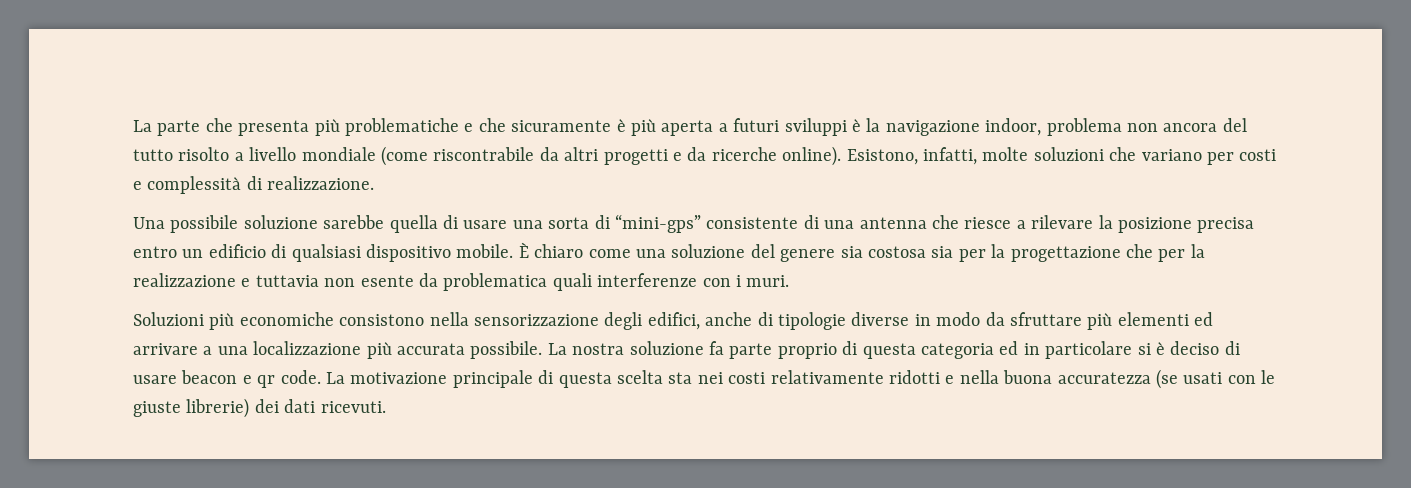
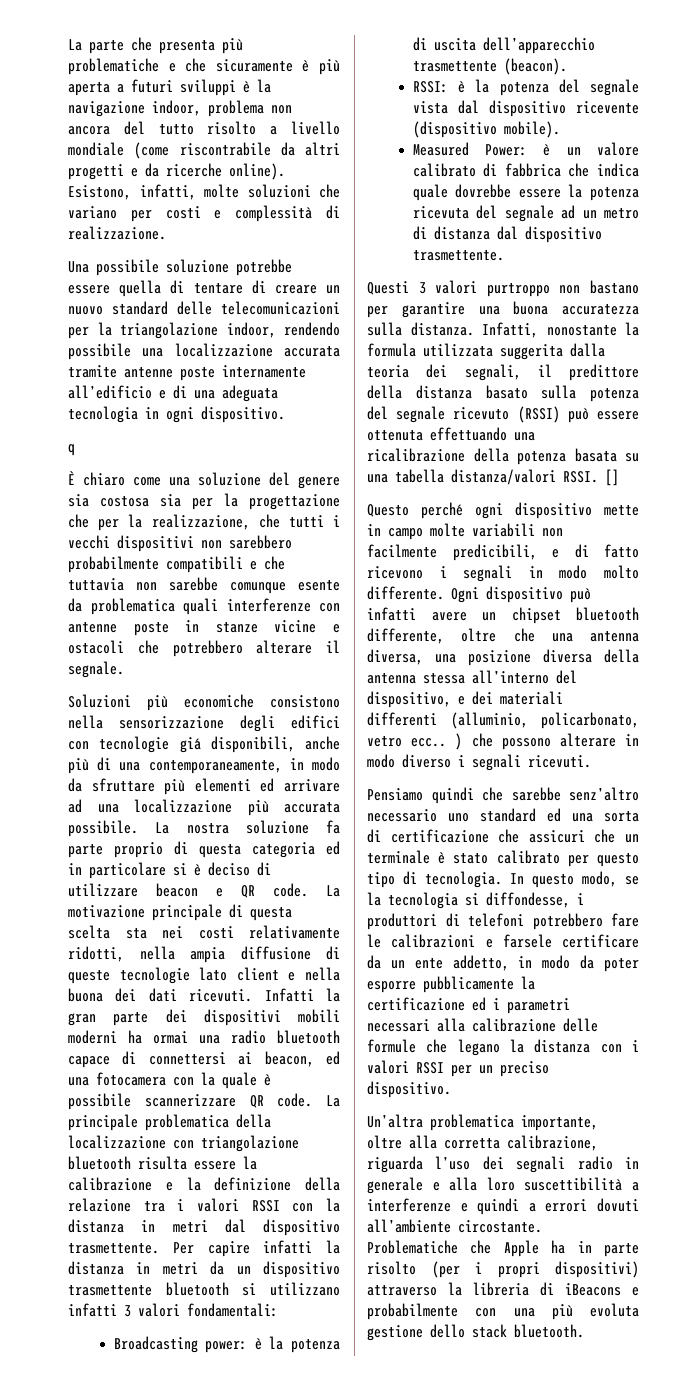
- Una possibile soluzione sarebbe quella di usare una sorta di “mini-gps” consistente di una antenna che riesce a rilevare la posizione precisa entro un edificio di qualsiasi dispositivo mobile. È chiaro come una soluzione del genere sia costosa sia per la progettazione che per la realizzazione e tuttavia non esente da problematica quali interferenze con i muri.
+ Una possibile soluzione potrebbe essere quella di tentare di creare un nuovo standard delle telecomunicazioni per la triangolazione indoor, rendendo possibile una localizzazione accurata tramite antenne poste internamente all’edificio e di una adeguata tecnologia in ogni dispositivo.
+ q
+ È chiaro come una soluzione del genere sia costosa sia per la progettazione che per la realizzazione, che tutti i vecchi dispositivi non sarebbero probabilmente compatibili e che tuttavia non sarebbe comunque esente da problematica quali interferenze con antenne poste in stanze vicine e ostacoli che potrebbero alterare il segnale.
- Soluzioni più economiche consistono nella sensorizzazione degli edifici, anche di tipologie diverse in modo da sfruttare più elementi ed arrivare a una localizzazione più accurata possibile.
+ Soluzioni più economiche consistono nella sensorizzazione degli edifici con tecnologie giá disponibili, anche più di una contemporaneamente, in modo da sfruttare più elementi ed arrivare ad una localizzazione più accurata possibile.
- La nostra soluzione fa parte proprio di questa categoria ed in particolare si è deciso di usare beacon e qr code.
+ La nostra soluzione fa parte proprio di questa categoria ed in particolare si è deciso di utilizzare beacon e QR code.
- La motivazione principale di questa scelta sta nei costi relativamente ridotti e nella buona accuratezza (se usati con le giuste librerie) dei dati ricevuti.
+ La motivazione principale di questa scelta sta nei costi relativamente ridotti, nella ampia diffusione di queste tecnologie lato client e nella buona dei dati ricevuti. Infatti la gran parte dei dispositivi mobili moderni ha ormai una radio bluetooth capace di connettersi ai beacon, ed una fotocamera con la quale è possibile scannerizzare QR code. La principale problematica della localizzazione con triangolazione bluetooth risulta essere la calibrazione e la definizione della relazione tra i valori RSSI con la distanza in metri dal dispositivo trasmettente. Per capire infatti la distanza in metri da un dispositivo trasmettente bluetooth si utilizzano infatti 3 valori fondamentali:
+ Broadcasting power: è la potenza di uscita dell’apparecchio trasmettente (beacon).
+ RSSI: è la potenza del segnale vista dal dispositivo ricevente (dispositivo mobile).
+ Measured Power: è un valore calibrato di fabbrica che indica quale dovrebbe essere la potenza ricevuta del segnale ad un metro di distanza dal dispositivo trasmettente.
+ Questi 3 valori purtroppo non bastano per garantire una buona accuratezza sulla distanza. Infatti, nonostante la formula utilizzata suggerita dalla teoria dei segnali, il predittore della distanza basato sulla potenza del segnale ricevuto (RSSI) può essere ottenuta effettuando una ricalibrazione della potenza basata su una tabella distanza/valori RSSI. []
+ Questo perché ogni dispositivo mette in campo molte variabili non facilmente predicibili, e di fatto ricevono i segnali in modo molto differente. Ogni dispositivo può infatti avere un chipset bluetooth differente, oltre che una antenna diversa, una posizione diversa della antenna stessa all’interno del dispositivo, e dei materiali differenti (alluminio, policarbonato, vetro ecc.. ) che possono alterare in modo diverso i segnali ricevuti.
+ Pensiamo quindi che sarebbe senz’altro necessario uno standard ed una sorta di certificazione che assicuri che un terminale è stato calibrato per questo tipo di tecnologia. In questo modo, se la tecnologia si diffondesse, i produttori di telefoni potrebbero fare le calibrazioni e farsele certificare da un ente addetto, in modo da poter esporre pubblicamente la certificazione ed i parametri necessari alla calibrazione delle formule che legano la distanza con i valori RSSI per un preciso dispositivo.
+ Un’altra problematica importante, oltre alla corretta calibrazione, riguarda l’uso dei segnali radio in generale e alla loro suscettibilità a interferenze e quindi a errori dovuti all’ambiente circostante. Problematiche che Apple ha in parte risolto (per i propri dispositivi) attraverso la libreria di iBeacons e probabilmente con una più evoluta gestione dello stack bluetooth.

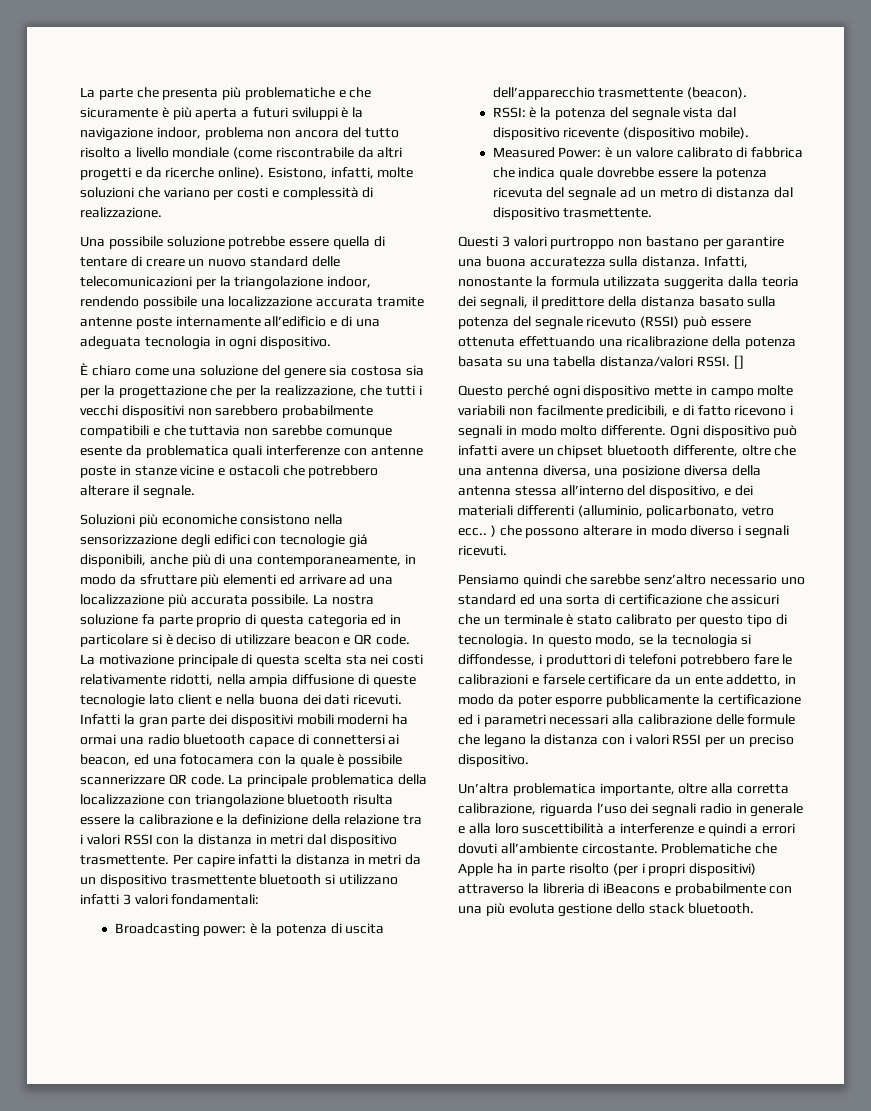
- q

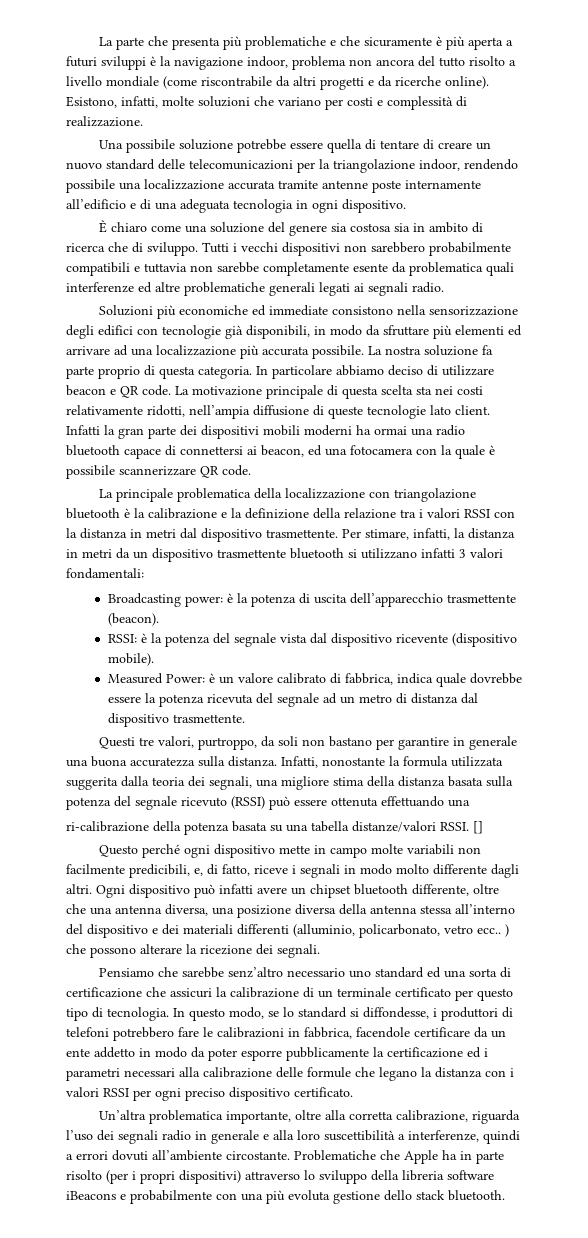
- È chiaro come una soluzione del genere sia costosa sia per la progettazione che per la realizzazione, che tutti i vecchi dispositivi non sarebbero probabilmente compatibili e che tuttavia non sarebbe comunque esente da problematica quali interferenze con antenne poste in stanze vicine e ostacoli che potrebbero alterare il segnale.
+ È chiaro come una soluzione del genere sia costosa sia in ambito di ricerca che di sviluppo. Tutti i vecchi dispositivi non sarebbero probabilmente compatibili e tuttavia non sarebbe completamente esente da problematica quali interferenze ed altre problematiche generali legati ai segnali radio.
- Soluzioni più economiche consistono nella sensorizzazione degli edifici con tecnologie giá disponibili, anche più di una contemporaneamente, in modo da sfruttare più elementi ed arrivare ad una localizzazione più accurata possibile.
+ Soluzioni più economiche ed immediate consistono nella sensorizzazione degli edifici con tecnologie già disponibili, in modo da sfruttare più elementi ed arrivare ad una localizzazione più accurata possibile.
- La nostra soluzione fa parte proprio di questa categoria ed in particolare si è deciso di utilizzare beacon e QR code.
+ La nostra soluzione fa parte proprio di questa categoria. In particolare abbiamo deciso di utilizzare beacon e QR code.
- La motivazione principale di questa scelta sta nei costi relativamente ridotti, nella ampia diffusione di queste tecnologie lato client e nella buona dei dati ricevuti.
+ La motivazione principale di questa scelta sta nei costi relativamente ridotti, nell’ampia diffusione di queste tecnologie lato client.
- Infatti la gran parte dei dispositivi mobili moderni ha ormai una radio bluetooth capace di connettersi ai beacon, ed una fotocamera con la quale è possibile scannerizzare QR code. La principale problematica della localizzazione con triangolazione bluetooth risulta essere la calibrazione e la definizione della relazione tra i valori RSSI con la distanza in metri dal dispositivo trasmettente.
+ Infatti la gran parte dei dispositivi mobili moderni ha ormai una radio bluetooth capace di connettersi ai beacon, ed una fotocamera con la quale è possibile scannerizzare QR code.
+ La principale problematica della localizzazione con triangolazione bluetooth è la calibrazione e la definizione della relazione tra i valori RSSI con la distanza in metri dal dispositivo trasmettente.
- Per capire infatti la distanza in metri da un dispositivo trasmettente bluetooth si utilizzano infatti 3 valori fondamentali:
+ Per stimare, infatti, la distanza in metri da un dispositivo trasmettente bluetooth si utilizzano infatti 3 valori fondamentali:
- Measured Power: è un valore calibrato di fabbrica che indica quale dovrebbe essere la potenza ricevuta del segnale ad un metro di distanza dal dispositivo trasmettente.
+ Measured Power: è un valore calibrato di fabbrica, indica quale dovrebbe essere la potenza ricevuta del segnale ad un metro di distanza dal dispositivo trasmettente.
- Questi 3 valori purtroppo non bastano per garantire una buona accuratezza sulla distanza.
+ Questi tre valori, purtroppo, da soli non bastano per garantire in generale una buona accuratezza sulla distanza.
- Infatti, nonostante la formula utilizzata suggerita dalla teoria dei segnali, il predittore della distanza basato sulla potenza del segnale ricevuto (RSSI) può essere ottenuta effettuando una ricalibrazione della potenza basata su una tabella distanza/valori RSSI.
+ Infatti, nonostante la formula utilizzata suggerita dalla teoria dei segnali, una migliore stima della distanza basata sulla potenza del segnale ricevuto (RSSI) può essere ottenuta effettuando una
+ ri-calibrazione della potenza basata su una tabella distanze/valori RSSI.
- Questo perché ogni dispositivo mette in campo molte variabili non facilmente predicibili, e di fatto ricevono i segnali in modo molto differente.
+ Questo perché ogni dispositivo mette in campo molte variabili non facilmente predicibili, e, di fatto, riceve i segnali in modo molto differente dagli altri.
- Ogni dispositivo può infatti avere un chipset bluetooth differente, oltre che una antenna diversa, una posizione diversa della antenna stessa all’interno del dispositivo, e dei materiali differenti (alluminio, policarbonato, vetro ecc.. ) che possono alterare in modo diverso i segnali ricevuti.
+ Ogni dispositivo può infatti avere un chipset bluetooth differente, oltre che una antenna diversa, una posizione diversa della antenna stessa all’interno del dispositivo e dei materiali differenti (alluminio, policarbonato, vetro ecc.. ) che possono alterare la ricezione dei segnali.
- Pensiamo quindi che sarebbe senz’altro necessario uno standard ed una sorta di certificazione che assicuri che un terminale è stato calibrato per questo tipo di tecnologia.
+ Pensiamo che sarebbe senz’altro necessario uno standard ed una sorta di certificazione che assicuri la calibrazione di un terminale certificato per questo tipo di tecnologia.
- In questo modo, se la tecnologia si diffondesse, i produttori di telefoni potrebbero fare le calibrazioni e farsele certificare da un ente addetto, in modo da poter esporre pubblicamente la certificazione ed i parametri necessari alla calibrazione delle formule che legano la distanza con i valori RSSI per un preciso dispositivo.
+ In questo modo, se lo standard si diffondesse, i produttori di telefoni potrebbero fare le calibrazioni in fabbrica, facendole certificare da un ente addetto in modo da poter esporre pubblicamente la certificazione ed i parametri necessari alla calibrazione delle formule che legano la distanza con i valori RSSI per ogni preciso dispositivo certificato.
- Un’altra problematica importante, oltre alla corretta calibrazione, riguarda l’uso dei segnali radio in generale e alla loro suscettibilità a interferenze e quindi a errori dovuti all’ambiente circostante.
+ Un’altra problematica importante, oltre alla corretta calibrazione, riguarda l’uso dei segnali radio in generale e alla loro suscettibilità a interferenze, quindi a errori dovuti all’ambiente circostante.
- Problematiche che Apple ha in parte risolto (per i propri dispositivi) attraverso la libreria di iBeacons e probabilmente con una più evoluta gestione dello stack bluetooth.
+ Problematiche che Apple ha in parte risolto (per i propri dispositivi) attraverso lo sviluppo della libreria software iBeacons e probabilmente con una più evoluta gestione dello stack bluetooth.

